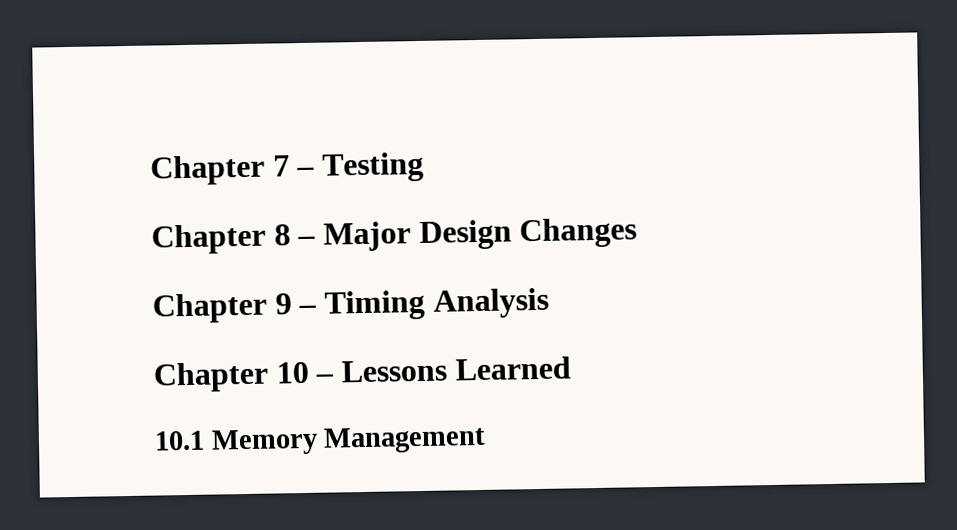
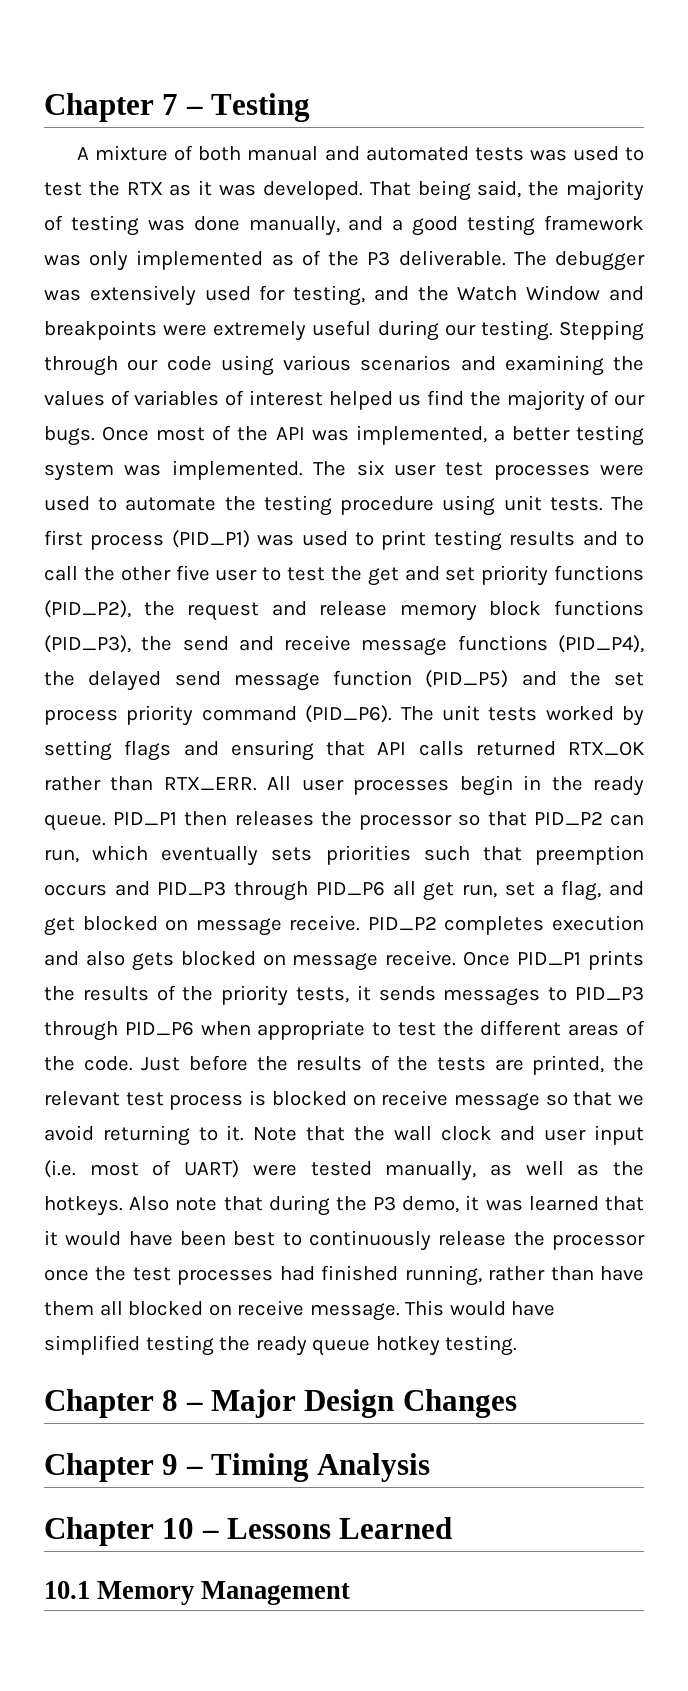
+ A mixture of both manual and automated tests was used to test the RTX as it was developed. That being said, the majority of testing was done manually, and a good testing framework was only implemented as of the P3 deliverable. The debugger was extensively used for testing, and the Watch Window and breakpoints were extremely useful during our testing. Stepping through our code using various scenarios and examining the values of variables of interest helped us find the majority of our bugs. Once most of the API was implemented, a better testing system was implemented. The six user test processes were used to automate the testing procedure using unit tests. The first process (PID_P1) was used to print testing results and to call the other five user to test the get and set priority functions (PID_P2), the request and release memory block functions (PID_P3), the send and receive message functions (PID_P4), the delayed send message function (PID_P5) and the set process priority command (PID_P6). The unit tests worked by setting flags and ensuring that API calls returned RTX_OK rather than RTX_ERR. All user processes begin in the ready queue. PID_P1 then releases the processor so that PID_P2 can run, which eventually sets priorities such that preemption occurs and PID_P3 through PID_P6 all get run, set a flag, and get blocked on message receive. PID_P2 completes execution and also gets blocked on message receive. Once PID_P1 prints the results of the priority tests, it sends messages to PID_P3 through PID_P6 when appropriate to test the different areas of the code. Just before the results of the tests are printed, the relevant test process is blocked on receive message so that we avoid returning to it. Note that the wall clock and user input (i.e. most of UART) were tested manually, as well as the hotkeys. Also note that during the P3 demo, it was learned that it would have been best to continuously release the processor once the test processes had finished running, rather than have them all blocked on receive message. This would have simplified testing the ready queue hotkey testing.

